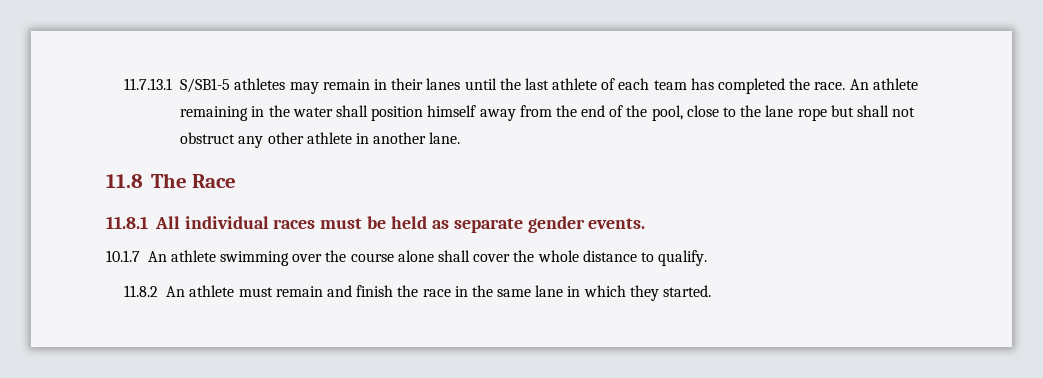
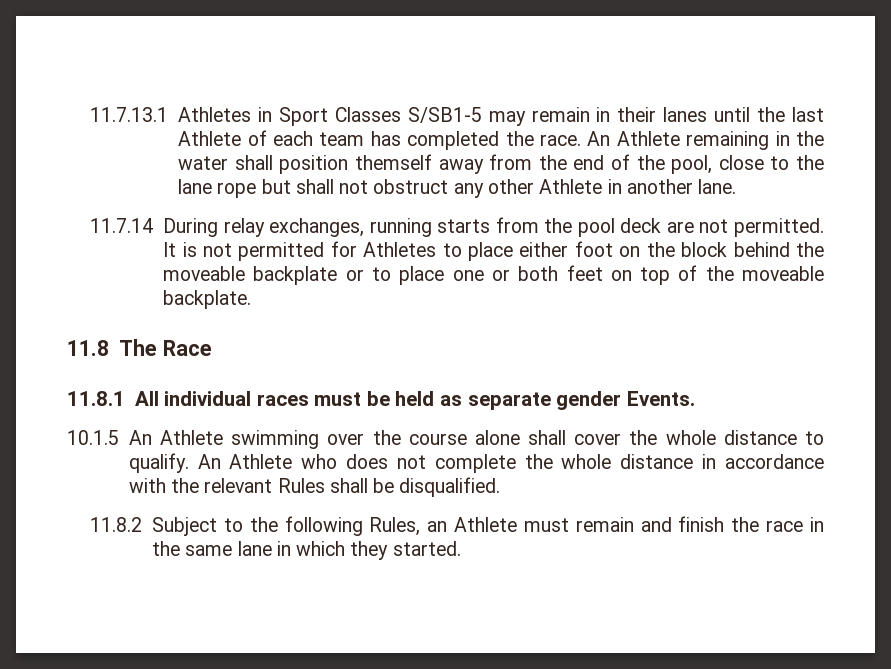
- 11.7.13.1 S/SB1-5 athletes may remain in their lanes until the last athlete of each team has completed the race.
+ 11.7.13.1 Athletes in Sport Classes S/SB1-5 may remain in their lanes until the last Athlete of each team has completed the race.
- An athlete remaining in the water shall position himself away from the end of the pool, close to the lane rope but shall not obstruct any other athlete in another lane.
+ An Athlete remaining in the water shall position themself away from the end of the pool, close to the lane rope but shall not obstruct any other Athlete in another lane.
+ 11.7.14 During relay exchanges, running starts from the pool deck are not permitted. It is not permitted for Athletes to place either foot on the block behind the moveable backplate or to place one or both feet on top of the moveable backplate.
- 11.8.1 All individual races must be held as separate gender events.
- 10.1.7 An athlete swimming over the course alone shall cover the whole distance to qualify.
- 11.8.2 An athlete must remain and finish the race in the same lane in which they started.
+ 11.8.1 All individual races must be held as separate gender Events.
+ 10.1.5 An Athlete swimming over the course alone shall cover the whole distance to qualify. An Athlete who does not complete the whole distance in accordance with the relevant Rules shall be disqualified.
+ 11.8.2 Subject to the following Rules, an Athlete must remain and finish the race in the same lane in which they started.

